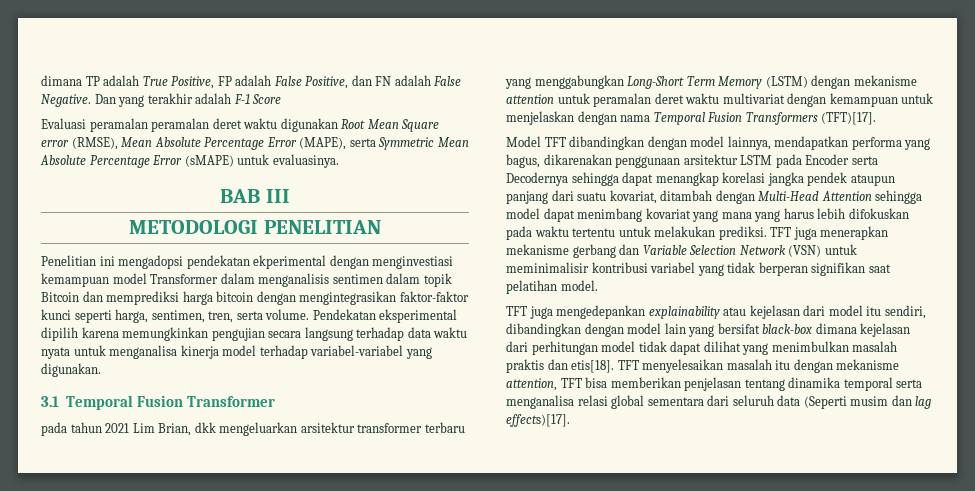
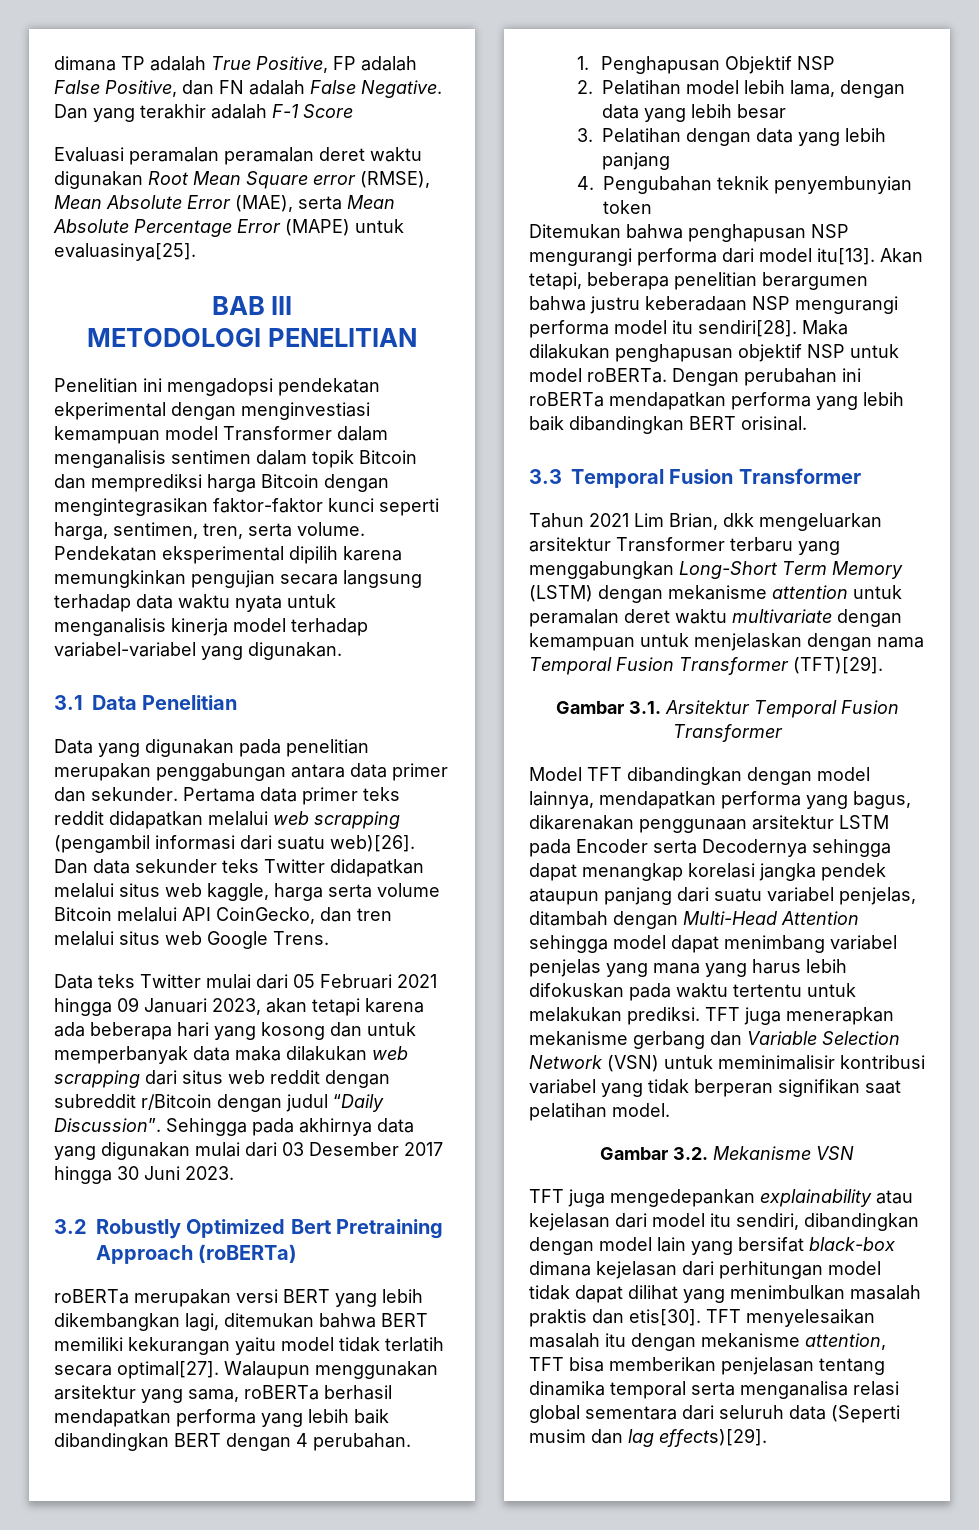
- Evaluasi peramalan peramalan deret waktu digunakan Root Mean Square error (RMSE), Mean Absolute Percentage Error (MAPE), serta Symmetric Mean Absolute Percentage Error (sMAPE) untuk evaluasinya.
+ Evaluasi peramalan peramalan deret waktu digunakan Root Mean Square error (RMSE), Mean Absolute Error (MAE), serta Mean Absolute Percentage Error (MAPE) untuk evaluasinya[25].
- Penelitian ini mengadopsi pendekatan ekperimental dengan menginvestiasi kemampuan model Transformer dalam menganalisis sentimen dalam topik Bitcoin dan memprediksi harga bitcoin dengan mengintegrasikan faktor-faktor kunci seperti harga, sentimen, tren, serta volume.
+ Penelitian ini mengadopsi pendekatan ekperimental dengan menginvestiasi kemampuan model Transformer dalam menganalisis sentimen dalam topik Bitcoin dan memprediksi harga Bitcoin dengan mengintegrasikan faktor-faktor kunci seperti harga, sentimen, tren, serta volume.
- Pendekatan eksperimental dipilih karena memungkinkan pengujian secara langsung terhadap data waktu nyata untuk menganalisa kinerja model terhadap variabel-variabel yang digunakan.
+ Pendekatan eksperimental dipilih karena memungkinkan pengujian secara langsung terhadap data waktu nyata untuk menganalisis kinerja model terhadap variabel-variabel yang digunakan.
- 3.1 Temporal Fusion Transformer
- pada tahun 2021 Lim Brian, dkk mengeluarkan arsitektur transformer terbaru yang menggabungkan Long-Short Term Memory (LSTM) dengan mekanisme attention untuk peramalan deret waktu multivariat dengan kemampuan untuk menjelaskan dengan nama Temporal Fusion Transformers (TFT)[17].
+ 3.1 Data Penelitian
+ Data yang digunakan pada penelitian merupakan penggabungan antara data primer dan sekunder. Pertama data primer teks reddit didapatkan melalui web scrapping (pengambil informasi dari suatu web)[26]. Dan data sekunder teks Twitter didapatkan melalui situs web kaggle, harga serta volume Bitcoin melalui API CoinGecko, dan tren melalui situs web Google Trens.
+ Data teks Twitter mulai dari 05 Februari 2021 hingga 09 Januari 2023, akan tetapi karena ada beberapa hari yang kosong dan untuk memperbanyak data maka dilakukan web scrapping dari situs web reddit dengan subreddit r/Bitcoin dengan judul “Daily Discussion”. Sehingga pada akhirnya data yang digunakan mulai dari 03 Desember 2017 hingga 30 Juni 2023.
+ 3.2 Robustly Optimized Bert Pretraining Approach (roBERTa)
+ roBERTa merupakan versi BERT yang lebih dikembangkan lagi, ditemukan bahwa BERT memiliki kekurangan yaitu model tidak terlatih secara optimal[27]. Walaupun menggunakan arsitektur yang sama, roBERTa berhasil mendapatkan performa yang lebih baik dibandingkan BERT dengan 4 perubahan.
+ 1. Penghapusan Objektif NSP
+ 2. Pelatihan model lebih lama, dengan data yang lebih besar
+ 3. Pelatihan dengan data yang lebih panjang
+ 4. Pengubahan teknik penyembunyian token
+ Ditemukan bahwa penghapusan NSP mengurangi performa dari model itu[13]. Akan tetapi, beberapa penelitian berargumen bahwa justru keberadaan NSP mengurangi performa model itu sendiri[28]. Maka dilakukan penghapusan objektif NSP untuk model roBERTa. Dengan perubahan ini roBERTa mendapatkan performa yang lebih baik dibandingkan BERT orisinal.
+ 3.3 Temporal Fusion Transformer
+ Tahun 2021 Lim Brian, dkk mengeluarkan arsitektur Transformer terbaru yang menggabungkan Long-Short Term Memory (LSTM) dengan mekanisme attention untuk peramalan deret waktu multivariate dengan kemampuan untuk menjelaskan dengan nama Temporal Fusion Transformer (TFT)[29].
+ Gambar 3.1. Arsitektur Temporal Fusion Transformer
- Model TFT dibandingkan dengan model lainnya, mendapatkan performa yang bagus, dikarenakan penggunaan arsitektur LSTM pada Encoder serta Decodernya sehingga dapat menangkap korelasi jangka pendek ataupun panjang dari suatu kovariat, ditambah dengan Multi-Head Attention sehingga model dapat menimbang kovariat yang mana yang harus lebih difokuskan pada waktu tertentu untuk melakukan prediksi.
+ Model TFT dibandingkan dengan model lainnya, mendapatkan performa yang bagus, dikarenakan penggunaan arsitektur LSTM pada Encoder serta Decodernya sehingga dapat menangkap korelasi jangka pendek ataupun panjang dari suatu variabel penjelas, ditambah dengan Multi-Head Attention sehingga model dapat menimbang variabel penjelas yang mana yang harus lebih difokuskan pada waktu tertentu untuk melakukan prediksi.
+ Gambar 3.2. Mekanisme VSN
- TFT juga mengedepankan explainability atau kejelasan dari model itu sendiri, dibandingkan dengan model lain yang bersifat black-box dimana kejelasan dari perhitungan model tidak dapat dilihat yang menimbulkan masalah praktis dan etis[18].
+ TFT juga mengedepankan explainability atau kejelasan dari model itu sendiri, dibandingkan dengan model lain yang bersifat black-box dimana kejelasan dari perhitungan model tidak dapat dilihat yang menimbulkan masalah praktis dan etis[30].
- TFT menyelesaikan masalah itu dengan mekanisme attention, TFT bisa memberikan penjelasan tentang dinamika temporal serta menganalisa relasi global sementara dari seluruh data (Seperti musim dan lag effects)[17].
+ TFT menyelesaikan masalah itu dengan mekanisme attention, TFT bisa memberikan penjelasan tentang dinamika temporal serta menganalisa relasi global sementara dari seluruh data (Seperti musim dan lag effects)[29].

